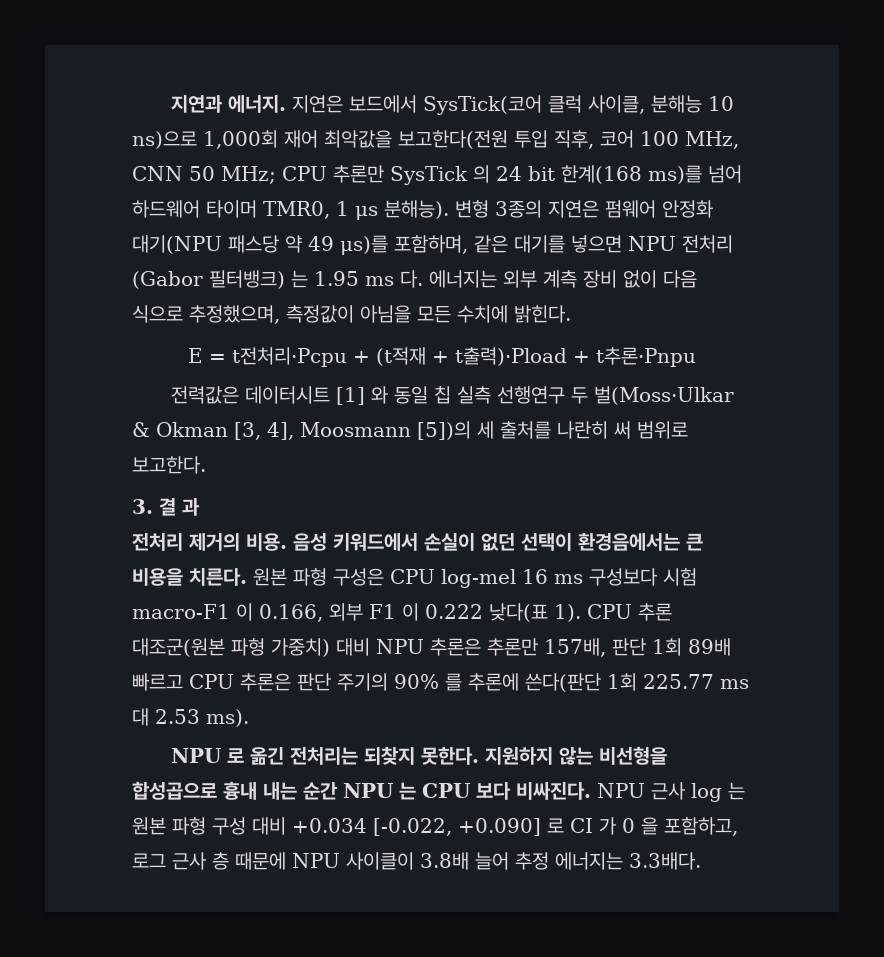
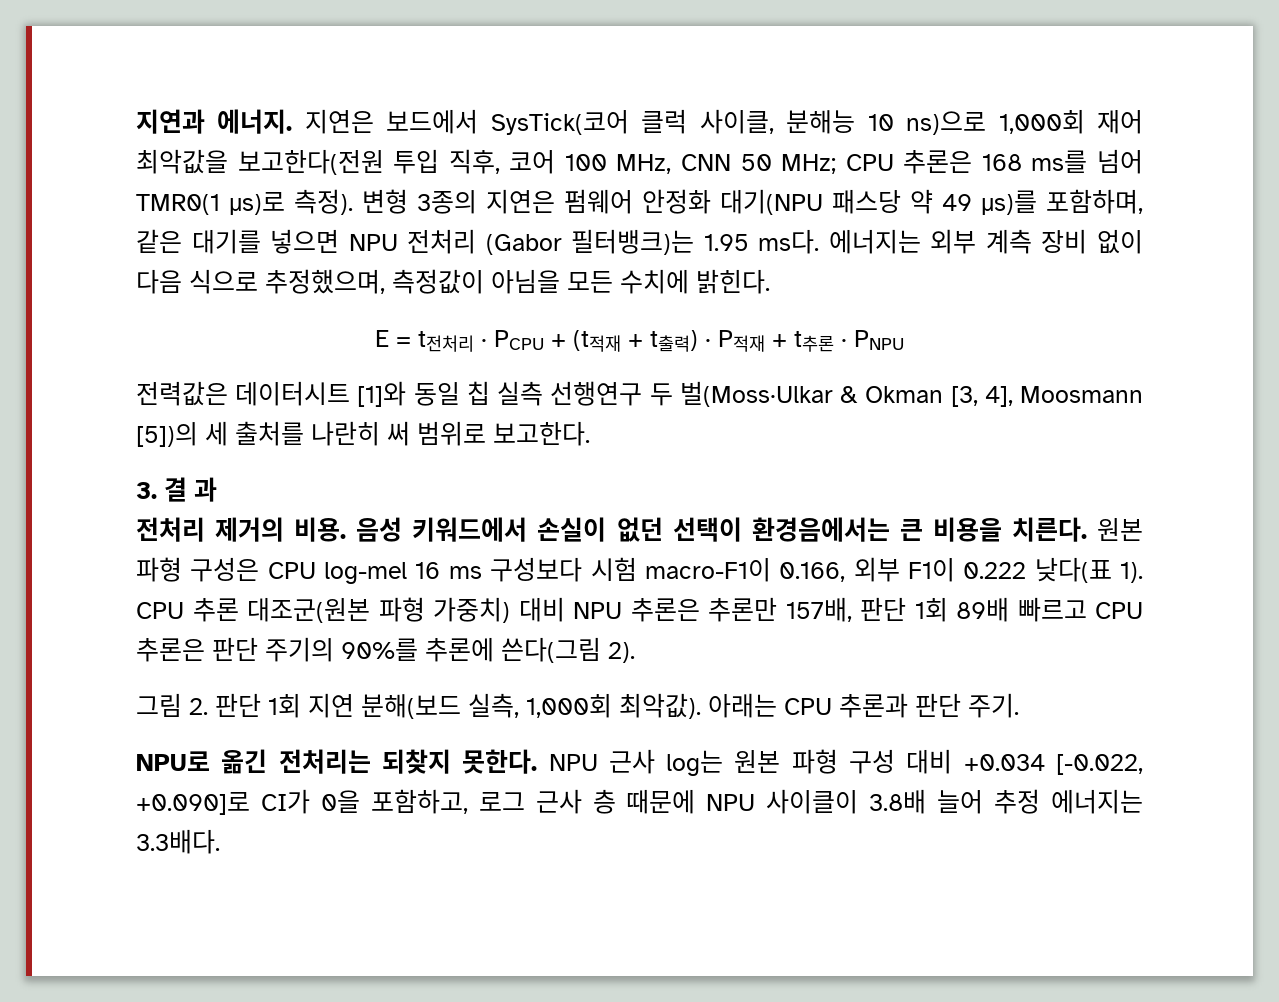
- 지연은 보드에서 SysTick(코어 클럭 사이클, 분해능 10 ns)으로 1,000회 재어 최악값을 보고한다(전원 투입 직후, 코어 100 MHz, CNN 50 MHz; CPU 추론만 SysTick 의 24 bit 한계(168 ms)를 넘어 하드웨어 타이머 TMR0, 1 μs 분해능).
+ 지연은 보드에서 SysTick(코어 클럭 사이클, 분해능 10 ns)으로 1,000회 재어 최악값을 보고한다(전원 투입 직후, 코어 100 MHz, CNN 50 MHz; CPU 추론은 168 ms를 넘어 TMR0(1 μs)로 측정).
- 변형 3종의 지연은 펌웨어 안정화 대기(NPU 패스당 약 49 μs)를 포함하며, 같은 대기를 넣으면 NPU 전처리 (Gabor 필터뱅크) 는 1.95 ms 다.
+ 변형 3종의 지연은 펌웨어 안정화 대기(NPU 패스당 약 49 μs)를 포함하며, 같은 대기를 넣으면 NPU 전처리 (Gabor 필터뱅크)는 1.95 ms다.
- E = t전처리·Pcpu + (t적재 + t출력)·Pload + t추론·Pnpu
+ E = t전처리 · PCPU + (t적재 + t출력) · P적재 + t추론 · PNPU
- 전력값은 데이터시트 [1] 와 동일 칩 실측 선행연구 두 벌(Moss·Ulkar & Okman [3, 4], Moosmann [5])의 세 출처를 나란히 써 범위로 보고한다.
+ 전력값은 데이터시트 [1]와 동일 칩 실측 선행연구 두 벌(Moss·Ulkar & Okman [3, 4], Moosmann [5])의 세 출처를 나란히 써 범위로 보고한다.
- 원본 파형 구성은 CPU log-mel 16 ms 구성보다 시험 macro-F1 이 0.166, 외부 F1 이 0.222 낮다(표 1).
+ 원본 파형 구성은 CPU log-mel 16 ms 구성보다 시험 macro-F1이 0.166, 외부 F1이 0.222 낮다(표 1).
- CPU 추론 대조군(원본 파형 가중치) 대비 NPU 추론은 추론만 157배, 판단 1회 89배 빠르고 CPU 추론은 판단 주기의 90% 를 추론에 쓴다(판단 1회 225.77 ms 대 2.53 ms).
- NPU 로 옮긴 전처리는 되찾지 못한다. 지원하지 않는 비선형을 합성곱으로 흉내 내는 순간 NPU 는 CPU 보다 비싸진다. NPU 근사 log 는 원본 파형 구성 대비 +0.034 [-0.022, +0.090] 로 CI 가 0 을 포함하고, 로그 근사 층 때문에 NPU 사이클이 3.8배 늘어 추정 에너지는 3.3배다.
+ CPU 추론 대조군(원본 파형 가중치) 대비 NPU 추론은 추론만 157배, 판단 1회 89배 빠르고 CPU 추론은 판단 주기의 90%를 추론에 쓴다(그림 2).
+ 그림 2. 판단 1회 지연 분해(보드 실측, 1,000회 최악값). 아래는 CPU 추론과 판단 주기.
+ NPU로 옮긴 전처리는 되찾지 못한다. NPU 근사 log는 원본 파형 구성 대비 +0.034 [-0.022, +0.090]로 CI가 0을 포함하고, 로그 근사 층 때문에 NPU 사이클이 3.8배 늘어 추정 에너지는 3.3배다.

